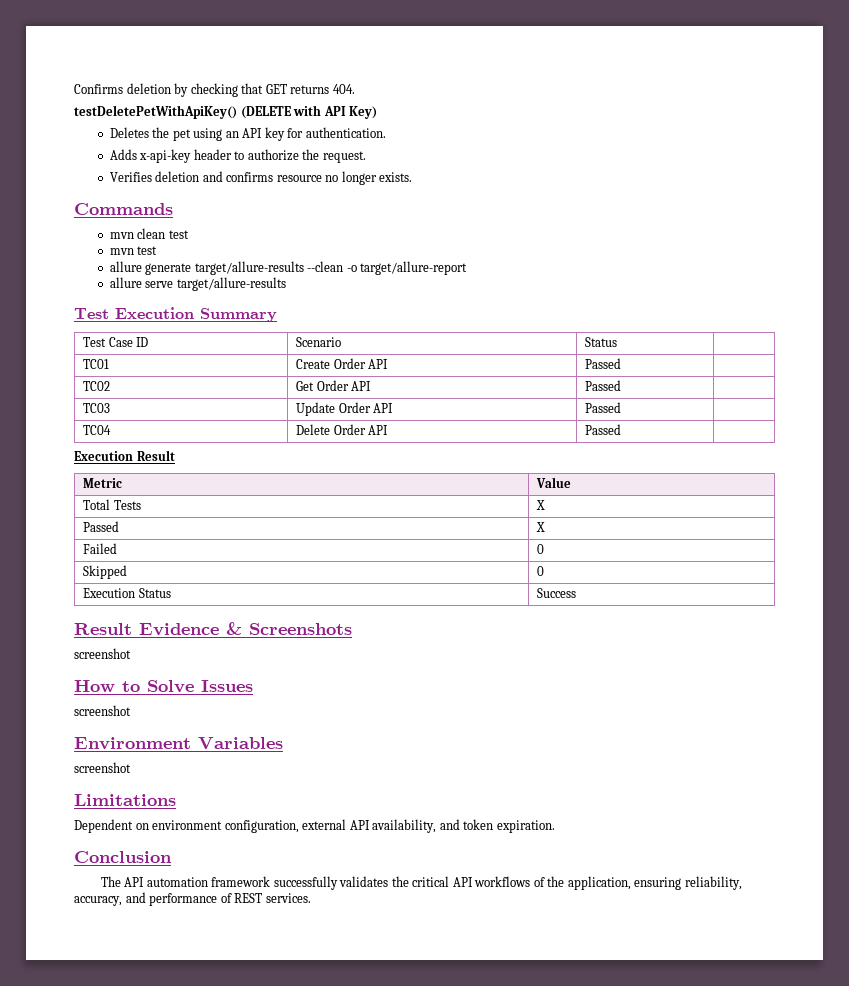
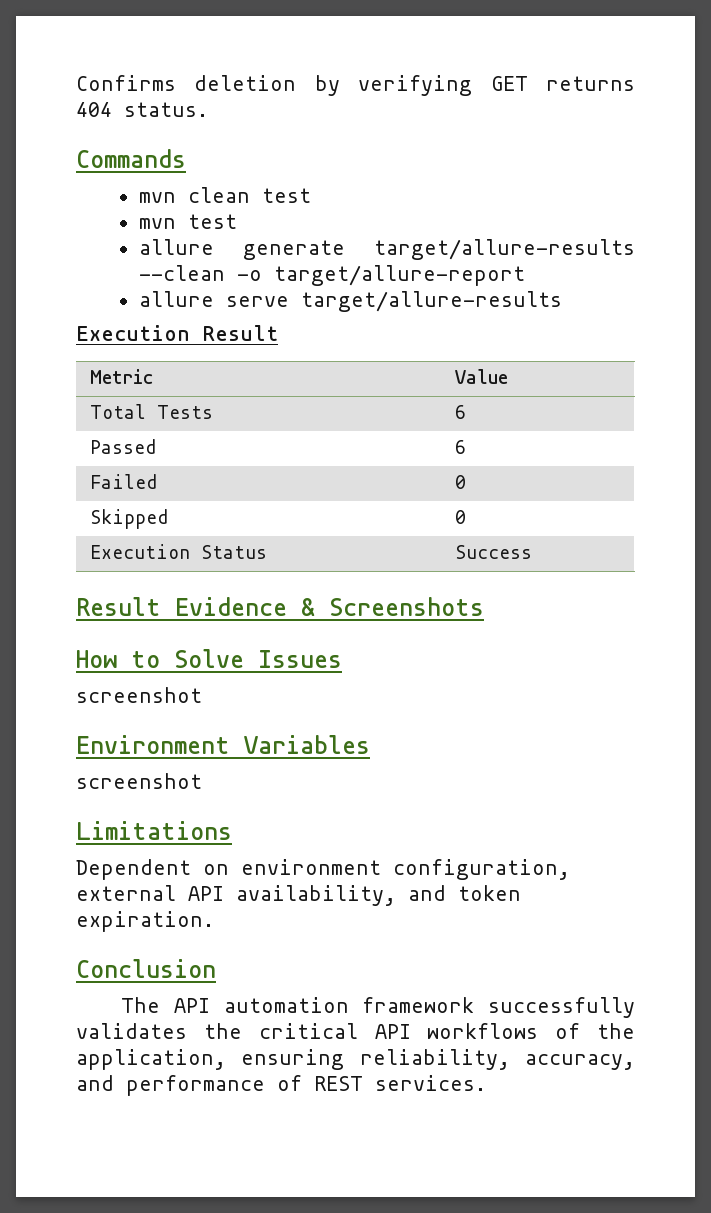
- Confirms deletion by checking that GET returns 404.
- testDeletePetWithApiKey() (DELETE with API Key)
- Deletes the pet using an API key for authentication.
- Adds x-api-key header to authorize the request.
- Verifies deletion and confirms resource no longer exists.
+ Confirms deletion by verifying GET returns 404 status.
- Test Execution Summary
- Test Case ID | Scenario | Status |
- TC01 | Create Order API | Passed |
- TC02 | Get Order API | Passed |
- TC03 | Update Order API | Passed |
- TC04 | Delete Order API | Passed |
- Total Tests | X
- Passed | X
+ Total Tests | 6
+ Passed | 6
  Result Evidence & Screenshots
- screenshot

